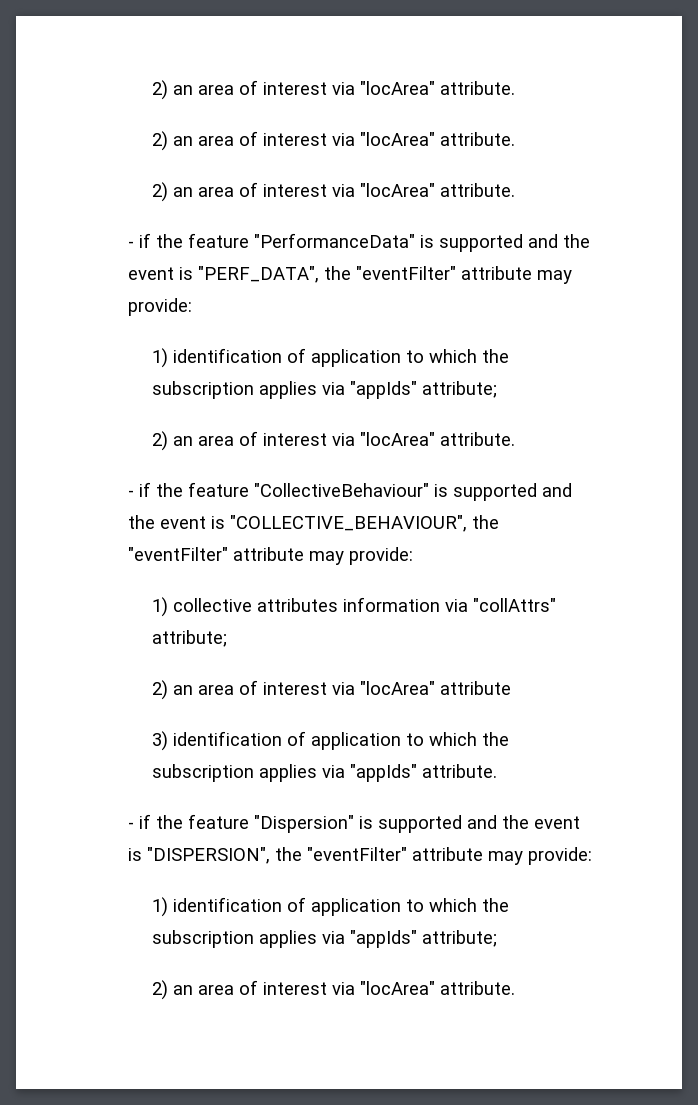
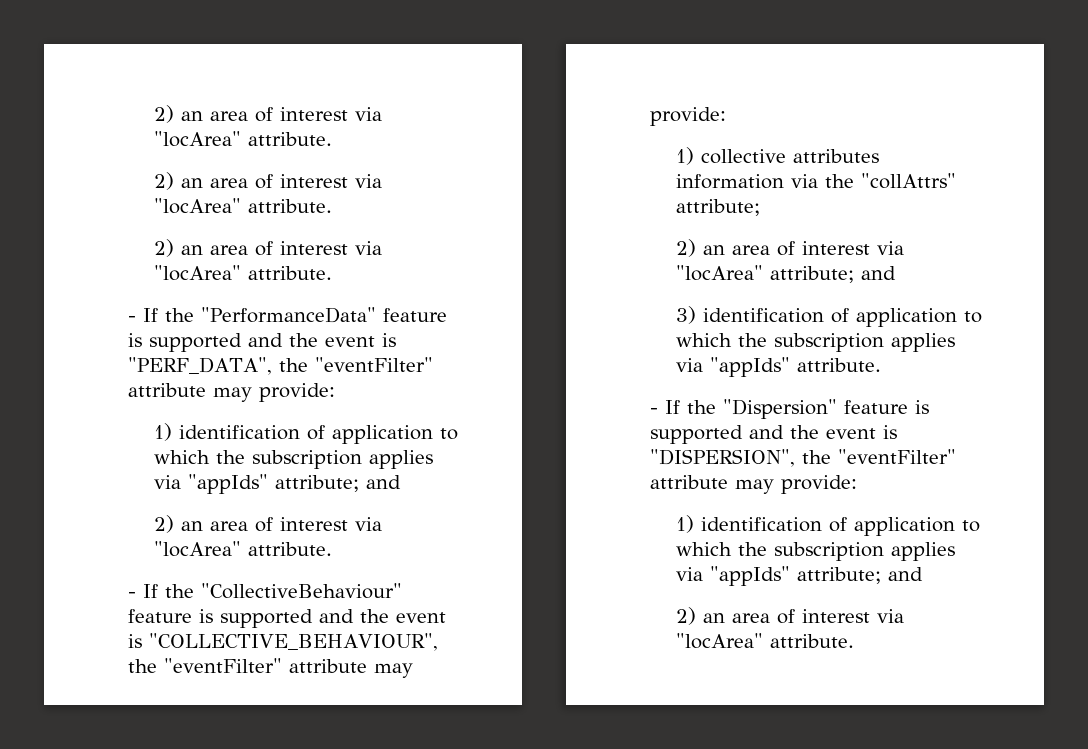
- - if the feature "PerformanceData" is supported and the event is "PERF_DATA", the "eventFilter" attribute may provide:
- 1) identification of application to which the subscription applies via "appIds" attribute;
+ - If the "PerformanceData" feature is supported and the event is "PERF_DATA", the "eventFilter" attribute may provide:
+ 1) identification of application to which the subscription applies via "appIds" attribute; and
  2) an area of interest via "locArea" attribute.
- - if the feature "CollectiveBehaviour" is supported and the event is "COLLECTIVE_BEHAVIOUR", the "eventFilter" attribute may provide:
+ - If the "CollectiveBehaviour" feature is supported and the event is "COLLECTIVE_BEHAVIOUR", the "eventFilter" attribute may provide:
- 1) collective attributes information via "collAttrs" attribute;
+ 1) collective attributes information via the "collAttrs" attribute;
- 2) an area of interest via "locArea" attribute
+ 2) an area of interest via "locArea" attribute; and
- - if the feature "Dispersion" is supported and the event is "DISPERSION", the "eventFilter" attribute may provide:
- 1) identification of application to which the subscription applies via "appIds" attribute;
+ - If the "Dispersion" feature is supported and the event is "DISPERSION", the "eventFilter" attribute may provide:
+ 1) identification of application to which the subscription applies via "appIds" attribute; and

